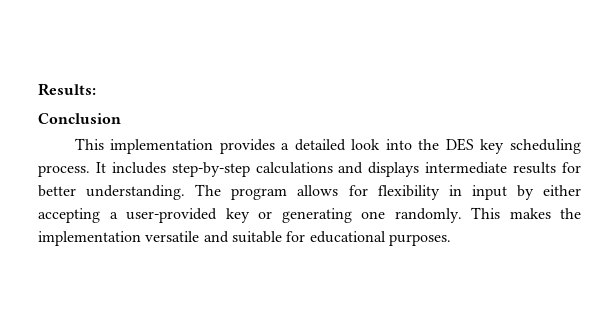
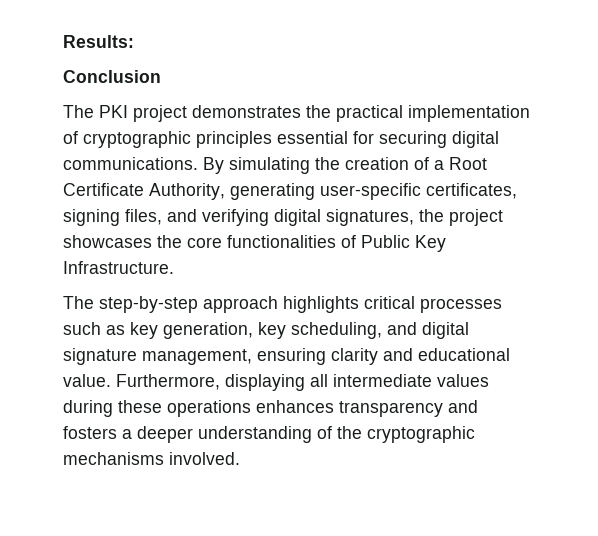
- This implementation provides a detailed look into the DES key scheduling process. It includes step-by-step calculations and displays intermediate results for better understanding. The program allows for flexibility in input by either accepting a user-provided key or generating one randomly. This makes the implementation versatile and suitable for educational purposes.
+ The PKI project demonstrates the practical implementation of cryptographic principles essential for securing digital communications. By simulating the creation of a Root Certificate Authority, generating user-specific certificates, signing files, and verifying digital signatures, the project showcases the core functionalities of Public Key Infrastructure.
+ The step-by-step approach highlights critical processes such as key generation, key scheduling, and digital signature management, ensuring clarity and educational value. Furthermore, displaying all intermediate values during these operations enhances transparency and fosters a deeper understanding of the cryptographic mechanisms involved.

